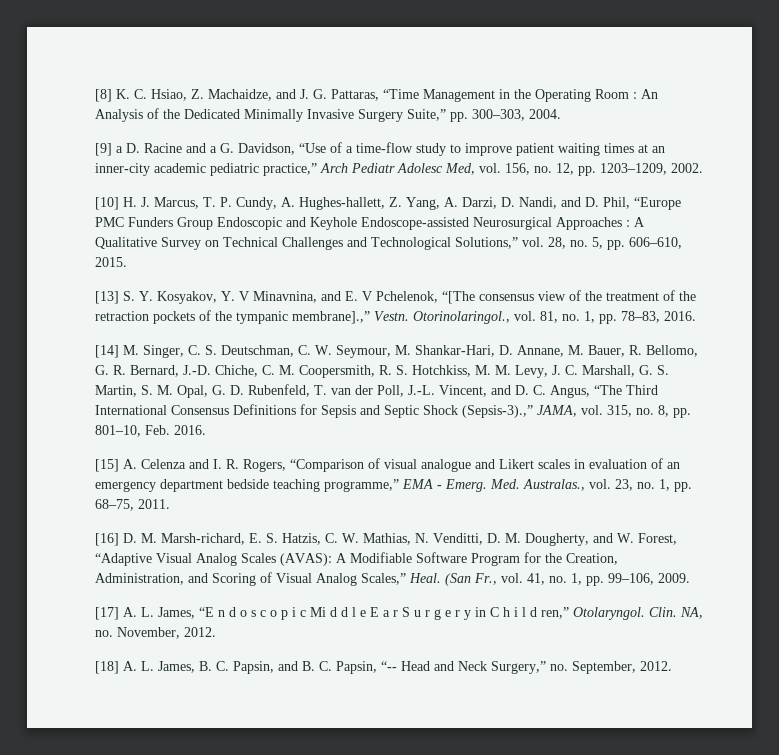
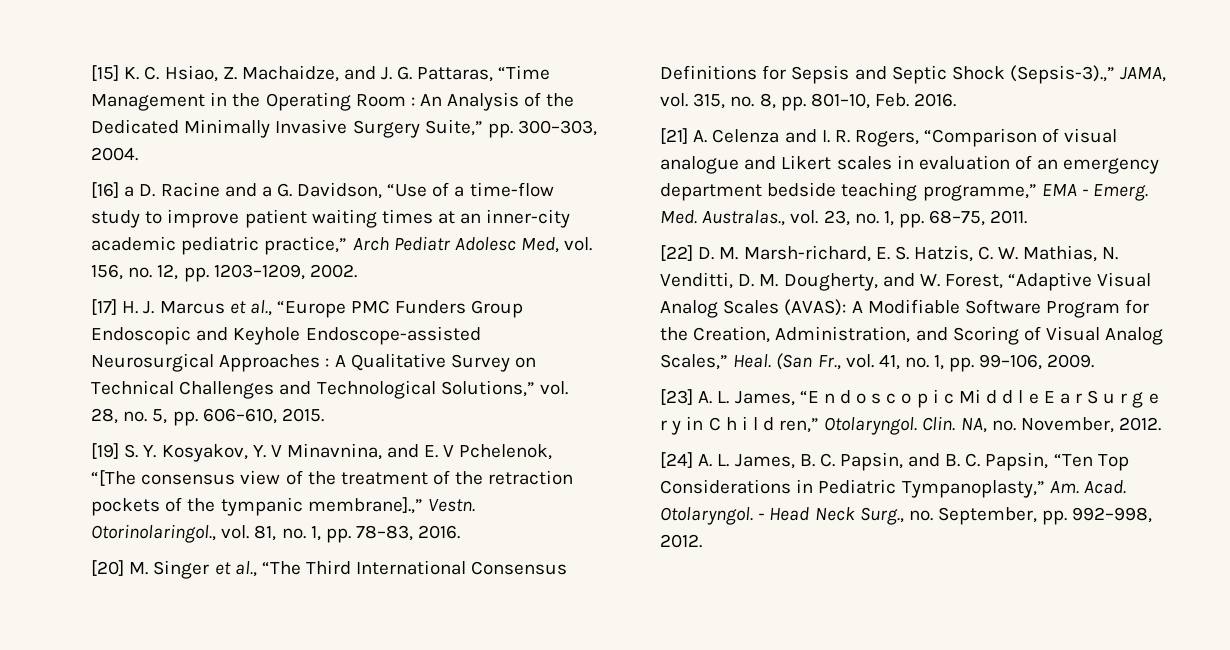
- [8] K. C. Hsiao, Z. Machaidze, and J. G. Pattaras, “Time Management in the Operating Room : An Analysis of the Dedicated Minimally Invasive Surgery Suite,” pp. 300–303, 2004.
+ [15] K. C. Hsiao, Z. Machaidze, and J. G. Pattaras, “Time Management in the Operating Room : An Analysis of the Dedicated Minimally Invasive Surgery Suite,” pp. 300–303, 2004.
- [9] a D. Racine and a G. Davidson, “Use of a time-flow study to improve patient waiting times at an inner-city academic pediatric practice,” Arch Pediatr Adolesc Med, vol. 156, no. 12, pp. 1203–1209, 2002.
+ [16] a D. Racine and a G. Davidson, “Use of a time-flow study to improve patient waiting times at an inner-city academic pediatric practice,” Arch Pediatr Adolesc Med, vol. 156, no. 12, pp. 1203–1209, 2002.
- [10] H. J. Marcus, T. P. Cundy, A. Hughes-hallett, Z. Yang, A. Darzi, D. Nandi, and D. Phil, “Europe PMC Funders Group Endoscopic and Keyhole Endoscope-assisted Neurosurgical Approaches : A Qualitative Survey on Technical Challenges and Technological Solutions,” vol. 28, no. 5, pp. 606–610, 2015.
+ [17] H. J. Marcus et al., “Europe PMC Funders Group Endoscopic and Keyhole Endoscope-assisted Neurosurgical Approaches : A Qualitative Survey on Technical Challenges and Technological Solutions,” vol. 28, no. 5, pp. 606–610, 2015.
- [13] S. Y. Kosyakov, Y. V Minavnina, and E. V Pchelenok, “[The consensus view of the treatment of the retraction pockets of the tympanic membrane].,” Vestn.
+ [19] S. Y. Kosyakov, Y. V Minavnina, and E. V Pchelenok, “[The consensus view of the treatment of the retraction pockets of the tympanic membrane].,” Vestn.
- [14] M. Singer, C. S. Deutschman, C. W. Seymour, M. Shankar-Hari, D. Annane, M. Bauer, R. Bellomo, G. R. Bernard, J.-D. Chiche, C. M. Coopersmith, R. S. Hotchkiss, M. M. Levy, J. C. Marshall, G. S. Martin, S. M. Opal, G. D. Rubenfeld, T. van der Poll, J.-L. Vincent, and D. C. Angus, “The Third International Consensus Definitions for Sepsis and Septic Shock (Sepsis-3).,” JAMA, vol. 315, no. 8, pp. 801–10, Feb. 2016.
+ [20] M. Singer et al., “The Third International Consensus Definitions for Sepsis and Septic Shock (Sepsis-3).,” JAMA, vol. 315, no. 8, pp. 801–10, Feb. 2016.
- [15] A. Celenza and I. R. Rogers, “Comparison of visual analogue and Likert scales in evaluation of an emergency department bedside teaching programme,” EMA - Emerg.
+ [21] A. Celenza and I. R. Rogers, “Comparison of visual analogue and Likert scales in evaluation of an emergency department bedside teaching programme,” EMA - Emerg.
- [16] D. M. Marsh-richard, E. S. Hatzis, C. W. Mathias, N. Venditti, D. M. Dougherty, and W. Forest, “Adaptive Visual Analog Scales (AVAS): A Modifiable Software Program for the Creation, Administration, and Scoring of Visual Analog Scales,” Heal.
+ [22] D. M. Marsh-richard, E. S. Hatzis, C. W. Mathias, N. Venditti, D. M. Dougherty, and W. Forest, “Adaptive Visual Analog Scales (AVAS): A Modifiable Software Program for the Creation, Administration, and Scoring of Visual Analog Scales,” Heal.
- [17] A. L. James, “E n d o s c o p i c Mi d d l e E a r S u r g e r y in C h i l d ren,” Otolaryngol.
+ [23] A. L. James, “E n d o s c o p i c Mi d d l e E a r S u r g e r y in C h i l d ren,” Otolaryngol.
- [18] A. L. James, B. C. Papsin, and B. C. Papsin, “-- Head and Neck Surgery,” no. September, 2012.
+ [24] A. L. James, B. C. Papsin, and B. C. Papsin, “Ten Top Considerations in Pediatric Tympanoplasty,” Am. Acad. Otolaryngol. - Head Neck Surg., no. September, pp. 992–998, 2012.

